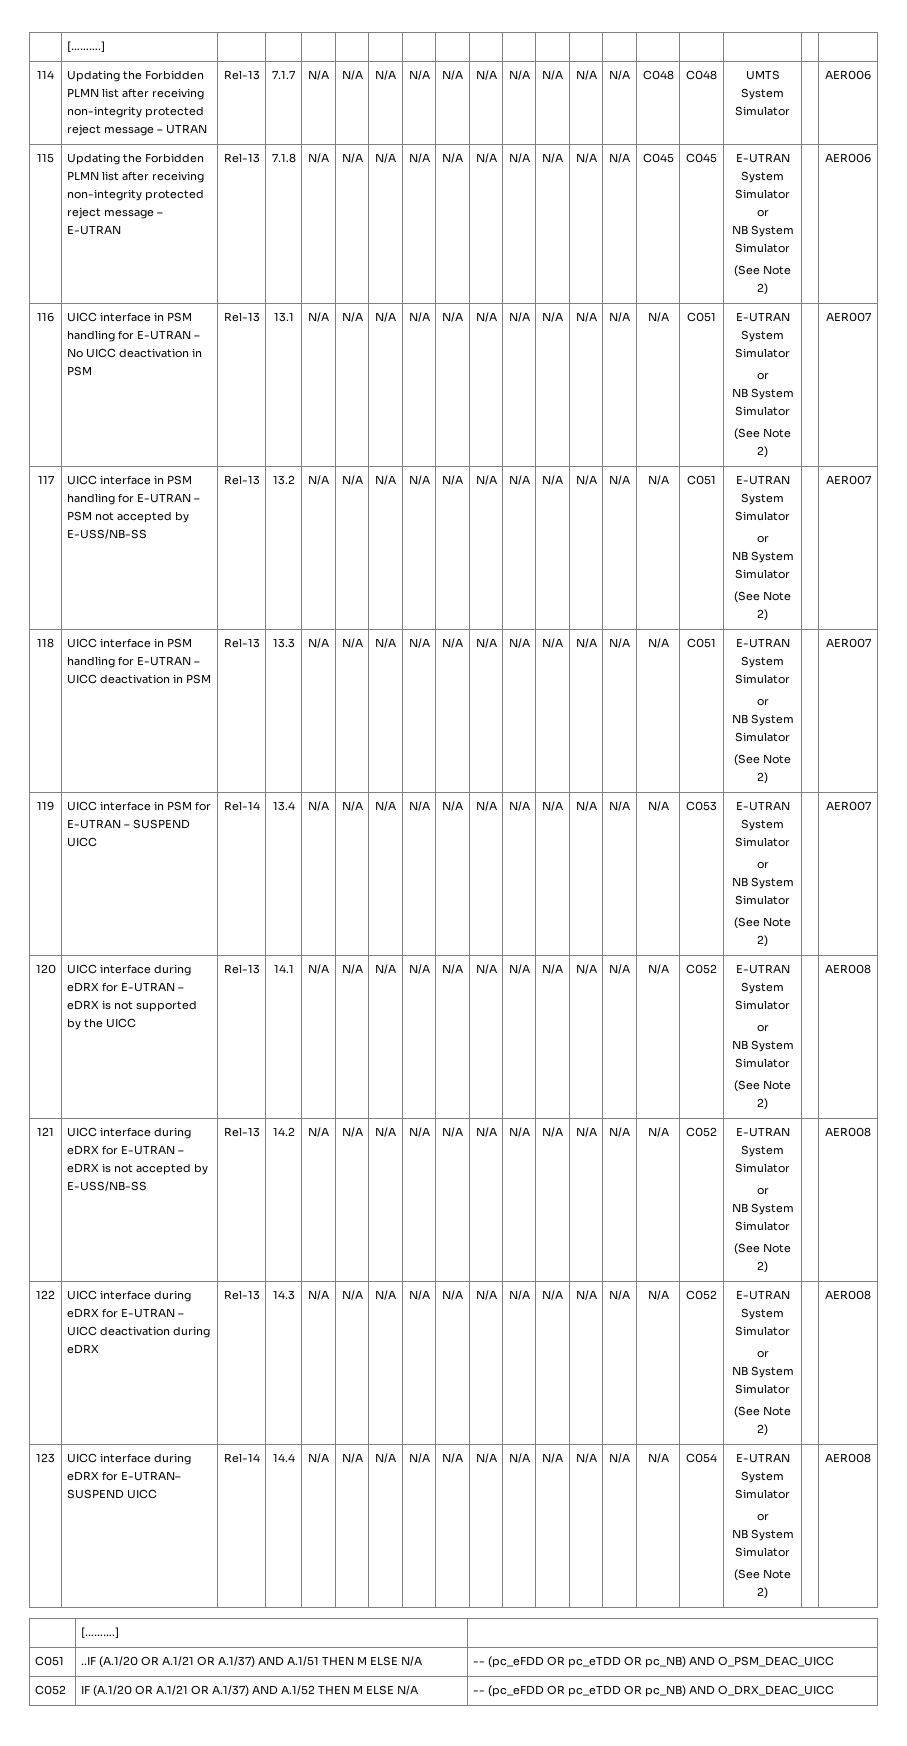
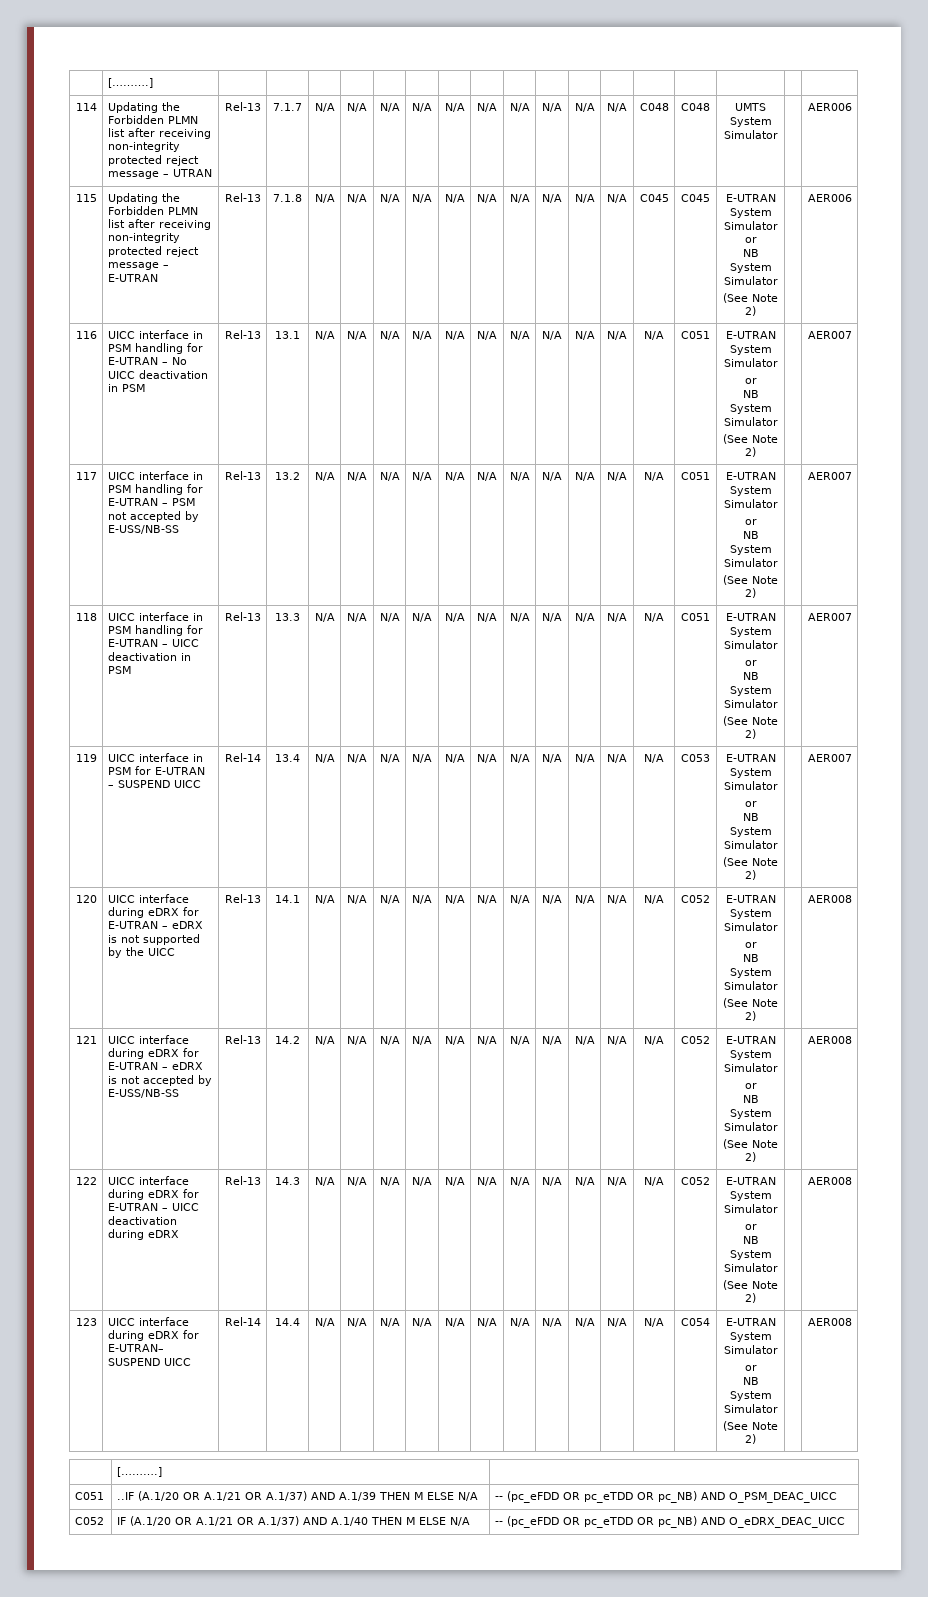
- C051 | ..IF (A.1/20 OR A.1/21 OR A.1/37) AND A.1/51 THEN M ELSE N/A | -- (pc_eFDD OR pc_eTDD OR pc_NB) AND O_PSM_DEAC_UICC
+ C051 | ..IF (A.1/20 OR A.1/21 OR A.1/37) AND A.1/39 THEN M ELSE N/A | -- (pc_eFDD OR pc_eTDD OR pc_NB) AND O_PSM_DEAC_UICC
- C052 | IF (A.1/20 OR A.1/21 OR A.1/37) AND A.1/52 THEN M ELSE N/A | -- (pc_eFDD OR pc_eTDD OR pc_NB) AND O_DRX_DEAC_UICC
+ C052 | IF (A.1/20 OR A.1/21 OR A.1/37) AND A.1/40 THEN M ELSE N/A | -- (pc_eFDD OR pc_eTDD OR pc_NB) AND O_eDRX_DEAC_UICC

